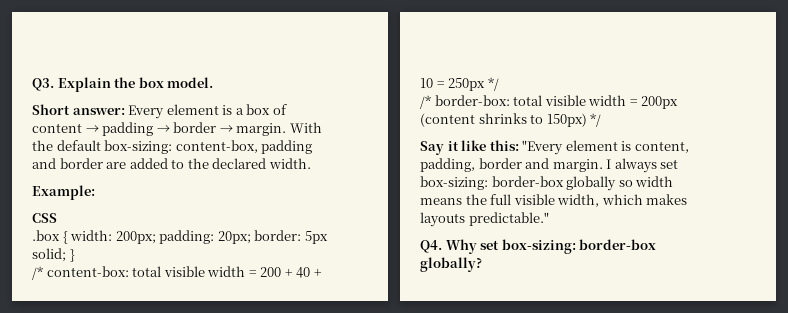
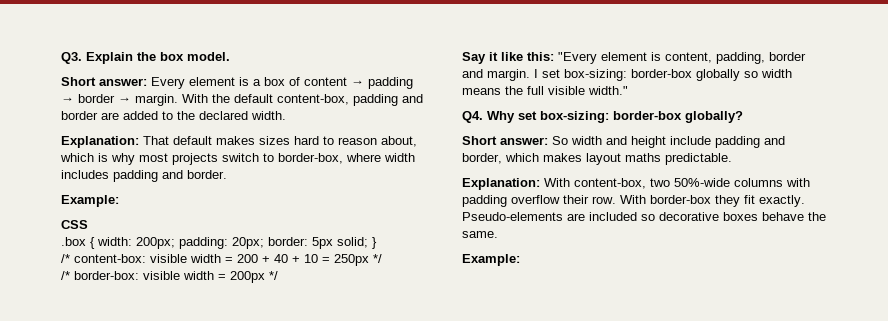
- With the default box-sizing: content-box, padding and border are added to the declared width.
+ With the default content-box, padding and border are added to the declared width.
+ Explanation: That default makes sizes hard to reason about, which is why most projects switch to border-box, where width includes padding and border.
- /* content-box: total visible width = 200 + 40 + 10 = 250px */
+ /* content-box: visible width = 200 + 40 + 10 = 250px */
- /* border-box: total visible width = 200px (content shrinks to 150px) */
+ /* border-box: visible width = 200px */
- I always set box-sizing: border-box globally so width means the full visible width, which makes layouts predictable."
+ I set box-sizing: border-box globally so width means the full visible width."
+ Short answer: So width and height include padding and border, which makes layout maths predictable.
+ Explanation: With content-box, two 50%-wide columns with padding overflow their row. With border-box they fit exactly. Pseudo-elements are included so decorative boxes behave the same.
+ Example:

